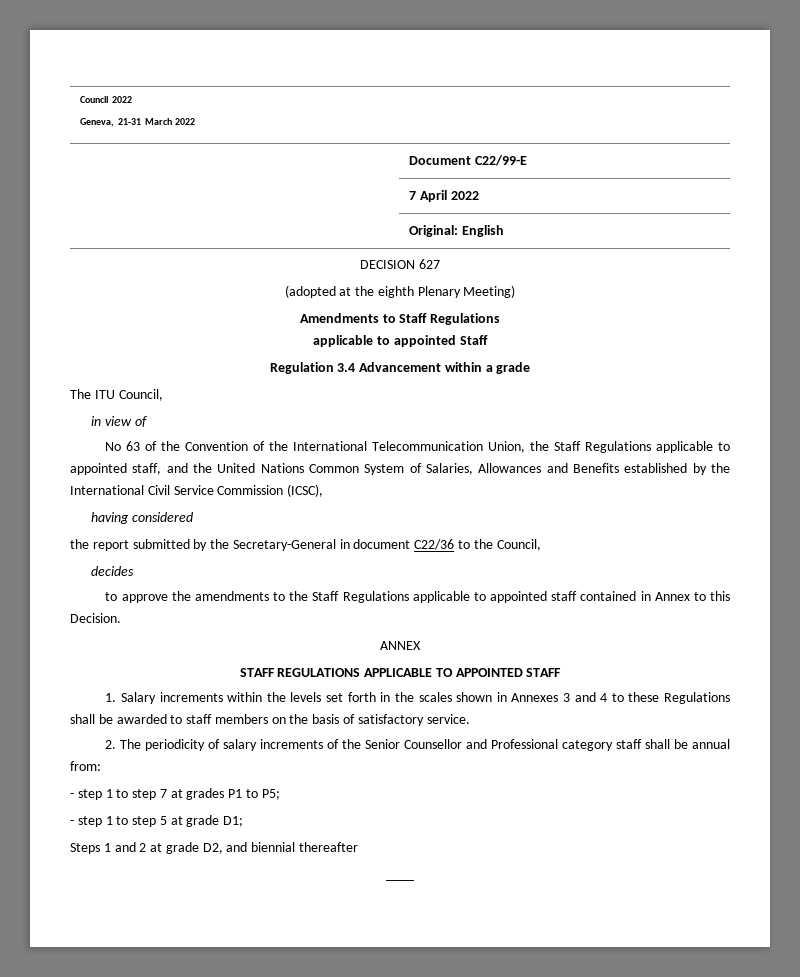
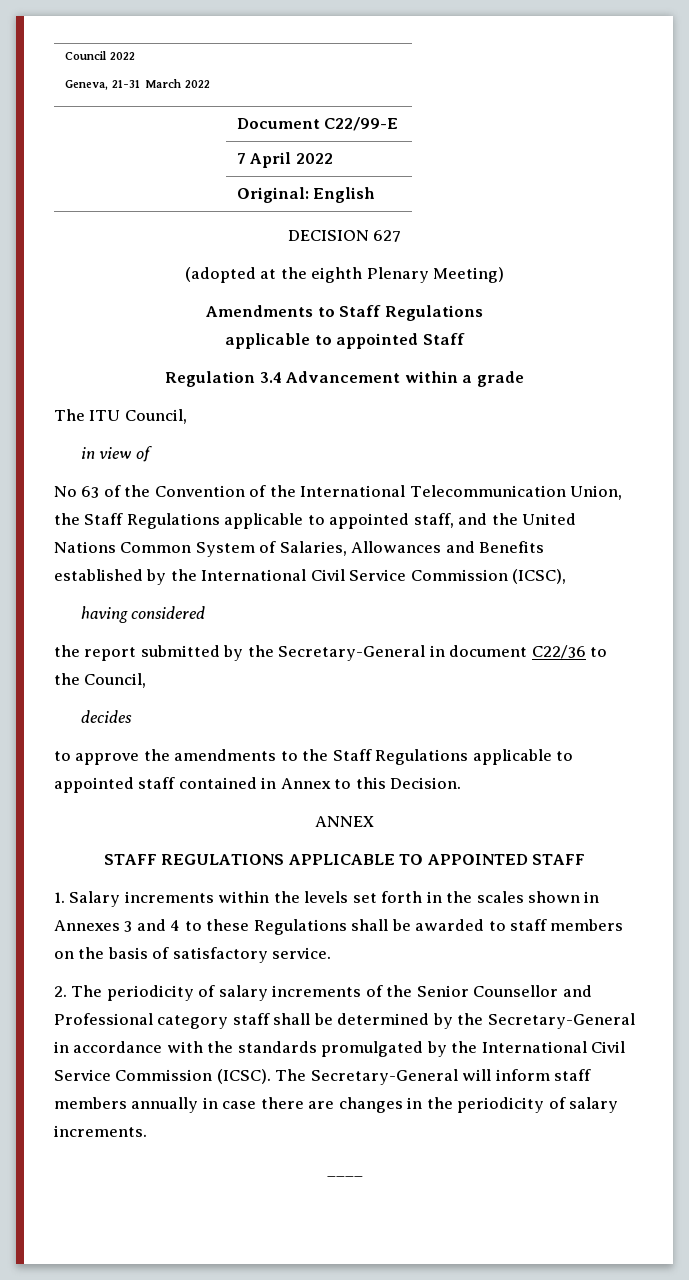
- 2. The periodicity of salary increments of the Senior Counsellor and Professional category staff shall be annual from:
- - step 1 to step 7 at grades P1 to P5;
- - step 1 to step 5 at grade D1;
- Steps 1 and 2 at grade D2, and biennial thereafter
+ 2. The periodicity of salary increments of the Senior Counsellor and Professional category staff shall be determined by the Secretary-General in accordance with the standards promulgated by the International Civil Service Commission (ICSC). The Secretary-General will inform staff members annually in case there are changes in the periodicity of salary increments.

